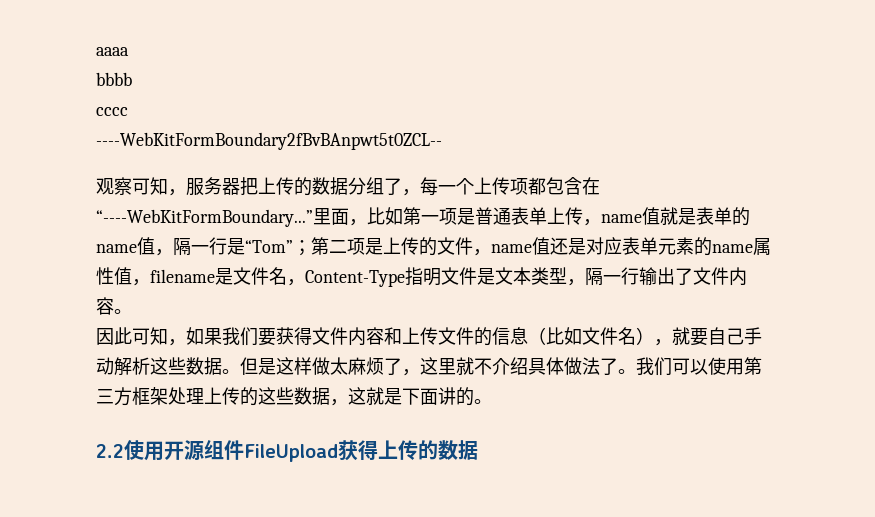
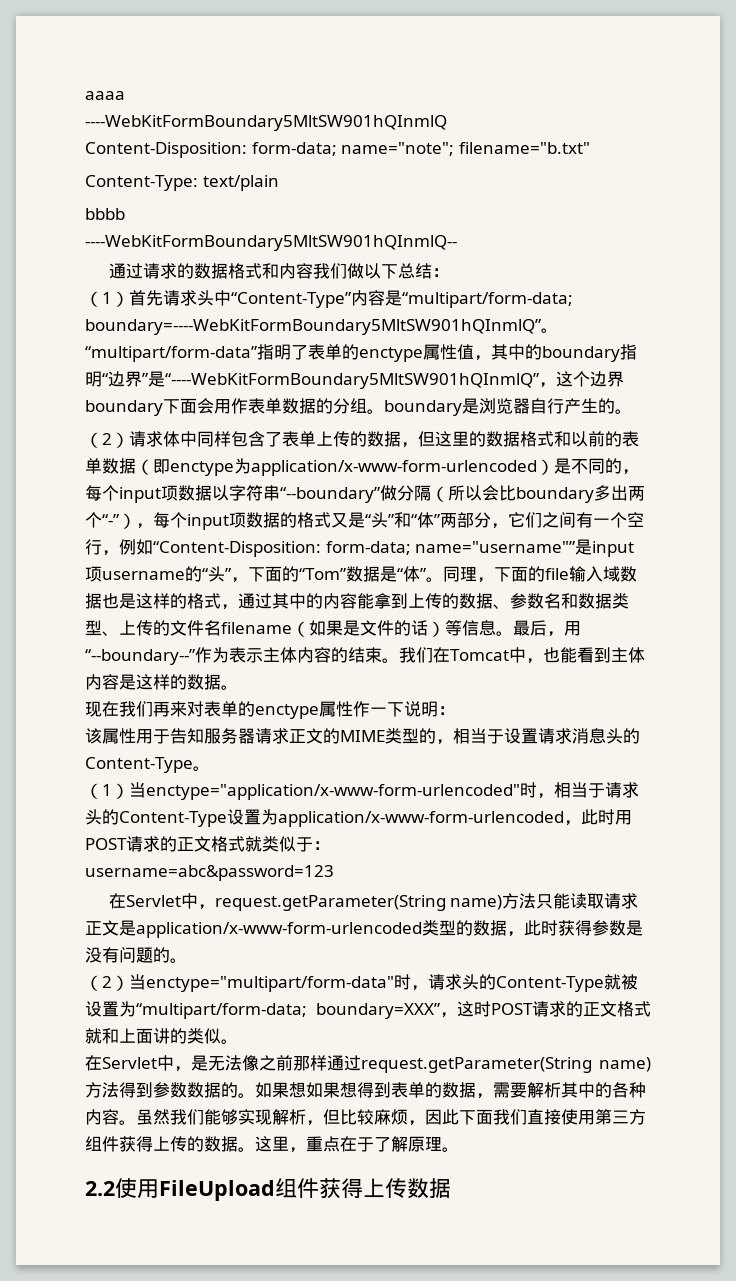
+ ----WebKitFormBoundary5MltSW901hQInmlQ
+ Content-Disposition: form-data; name="note"; filename="b.txt"
+ Content-Type: text/plain
  bbbb
- cccc
- ----WebKitFormBoundary2fBvBAnpwt5t0ZCL--
- 观察可知，服务器把上传的数据分组了，每一个上传项都包含在“----WebKitFormBoundary...”里面，比如第一项是普通表单上传，name值就是表单的name值，隔一行是“Tom”；第二项是上传的文件，name值还是对应表单元素的name属性值，filename是文件名，Content-Type指明文件是文本类型，隔一行输出了文件内容。
- 因此可知，如果我们要获得文件内容和上传文件的信息（比如文件名），就要自己手动解析这些数据。但是这样做太麻烦了，这里就不介绍具体做法了。我们可以使用第三方框架处理上传的这些数据，这就是下面讲的。
- 2.2使用开源组件FileUpload获得上传的数据
+ ----WebKitFormBoundary5MltSW901hQInmlQ--
+ 通过请求的数据格式和内容我们做以下总结：
+ （1）首先请求头中“Content-Type”内容是“multipart/form-data; boundary=----WebKitFormBoundary5MltSW901hQInmlQ”。“multipart/form-data”指明了表单的enctype属性值，其中的boundary指明“边界”是“----WebKitFormBoundary5MltSW901hQInmlQ”，这个边界boundary下面会用作表单数据的分组。boundary是浏览器自行产生的。
+ （2）请求体中同样包含了表单上传的数据，但这里的数据格式和以前的表单数据（即enctype为application/x-www-form-urlencoded）是不同的，每个input项数据以字符串“--boundary”做分隔（所以会比boundary多出两个“-”），每个input项数据的格式又是“头”和“体”两部分，它们之间有一个空行，例如“Content-Disposition: form-data; name="username"”是input项username的“头”，下面的“Tom”数据是“体”。同理，下面的file输入域数据也是这样的格式，通过其中的内容能拿到上传的数据、参数名和数据类型、上传的文件名filename（如果是文件的话）等信息。最后，用“--boundary--”作为表示主体内容的结束。我们在Tomcat中，也能看到主体内容是这样的数据。
+ 现在我们再来对表单的enctype属性作一下说明：
+ 该属性用于告知服务器请求正文的MIME类型的，相当于设置请求消息头的Content-Type。
+ （1）当enctype="application/x-www-form-urlencoded"时，相当于请求头的Content-Type设置为application/x-www-form-urlencoded，此时用POST请求的正文格式就类似于：
+ username=abc&password=123
+ 在Servlet中，request.getParameter(String name)方法只能读取请求正文是application/x-www-form-urlencoded类型的数据，此时获得参数是没有问题的。
+ （2）当enctype="multipart/form-data"时，请求头的Content-Type就被设置为“multipart/form-data; boundary=XXX”，这时POST请求的正文格式就和上面讲的类似。
+ 在Servlet中，是无法像之前那样通过request.getParameter(String name)方法得到参数数据的。如果想如果想得到表单的数据，需要解析其中的各种内容。虽然我们能够实现解析，但比较麻烦，因此下面我们直接使用第三方组件获得上传的数据。这里，重点在于了解原理。
+ 2.2使用FileUpload组件获得上传数据

